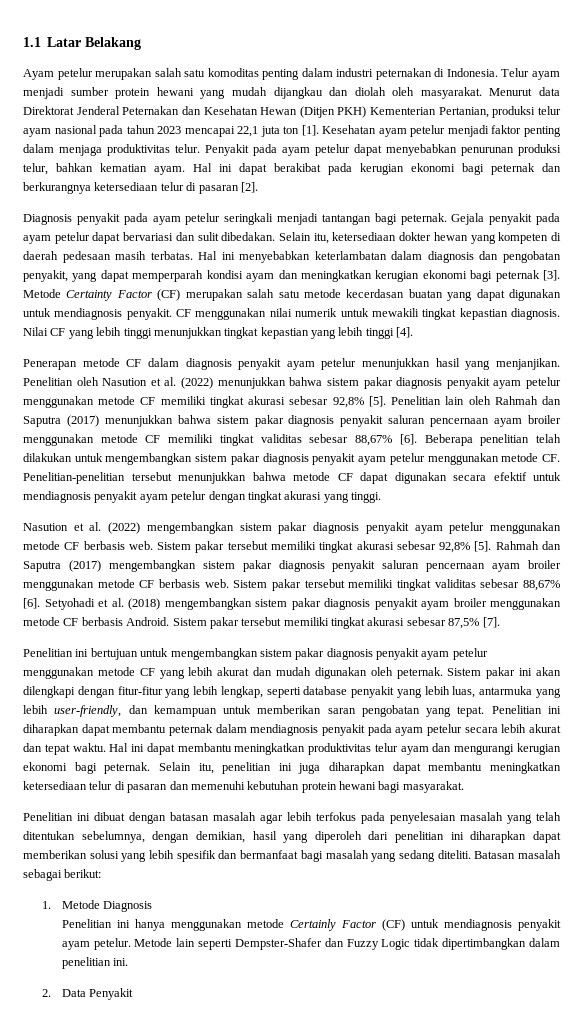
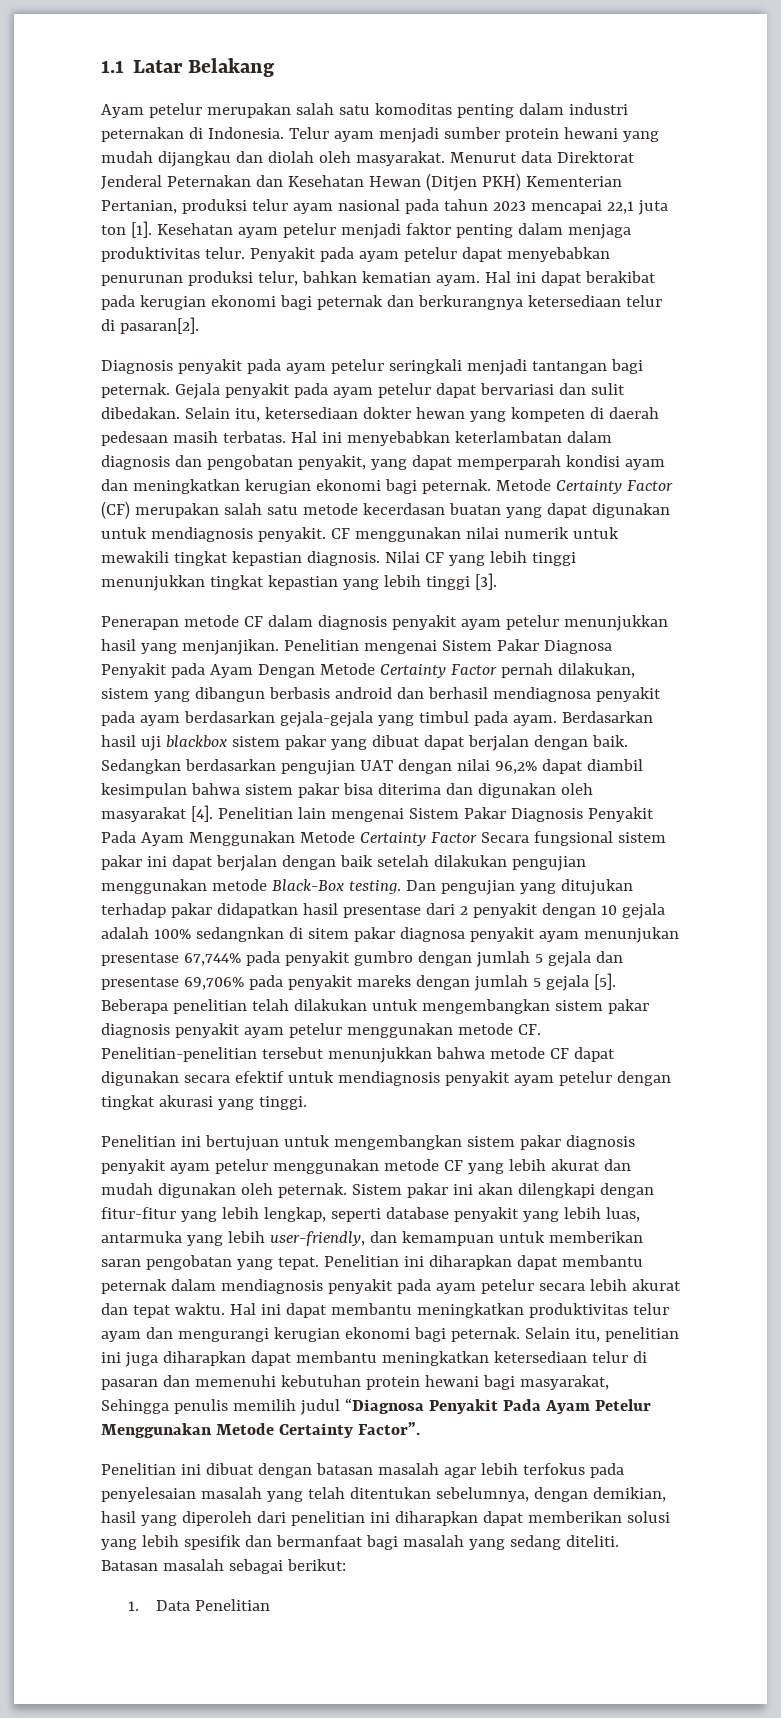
- Hal ini dapat berakibat pada kerugian ekonomi bagi peternak dan berkurangnya ketersediaan telur di pasaran [2].
+ Hal ini dapat berakibat pada kerugian ekonomi bagi peternak dan berkurangnya ketersediaan telur di pasaran[2].
- Hal ini menyebabkan keterlambatan dalam diagnosis dan pengobatan penyakit, yang dapat memperparah kondisi ayam dan meningkatkan kerugian ekonomi bagi peternak [3].
+ Hal ini menyebabkan keterlambatan dalam diagnosis dan pengobatan penyakit, yang dapat memperparah kondisi ayam dan meningkatkan kerugian ekonomi bagi peternak.
- Nilai CF yang lebih tinggi menunjukkan tingkat kepastian yang lebih tinggi [4].
+ Nilai CF yang lebih tinggi menunjukkan tingkat kepastian yang lebih tinggi [3].
- Penelitian oleh Nasution et al. (2022) menunjukkan bahwa sistem pakar diagnosis penyakit ayam petelur menggunakan metode CF memiliki tingkat akurasi sebesar 92,8% [5]. Penelitian lain oleh Rahmah dan Saputra (2017) menunjukkan bahwa sistem pakar diagnosis penyakit saluran pencernaan ayam broiler menggunakan metode CF memiliki tingkat validitas sebesar 88,67% [6].
+ Penelitian mengenai Sistem Pakar Diagnosa Penyakit pada Ayam Dengan Metode Certainty Factor pernah dilakukan, sistem yang dibangun berbasis android dan berhasil mendiagnosa penyakit pada ayam berdasarkan gejala-gejala yang timbul pada ayam. Berdasarkan hasil uji blackbox sistem pakar yang dibuat dapat berjalan dengan baik. Sedangkan berdasarkan pengujian UAT dengan nilai 96,2% dapat diambil kesimpulan bahwa sistem pakar bisa diterima dan digunakan oleh masyarakat [4]. Penelitian lain mengenai Sistem Pakar Diagnosis Penyakit Pada Ayam Menggunakan Metode Certainty Factor Secara fungsional sistem pakar ini dapat berjalan dengan baik setelah dilakukan pengujian menggunakan metode Black-Box testing. Dan pengujian yang ditujukan terhadap pakar didapatkan hasil presentase dari 2 penyakit dengan 10 gejala adalah 100% sedangnkan di sitem pakar diagnosa penyakit ayam menunjukan presentase 67,744% pada penyakit gumbro dengan jumlah 5 gejala dan presentase 69,706% pada penyakit mareks dengan jumlah 5 gejala [5].
- Nasution et al. (2022) mengembangkan sistem pakar diagnosis penyakit ayam petelur menggunakan metode CF berbasis web. Sistem pakar tersebut memiliki tingkat akurasi sebesar 92,8% [5]. Rahmah dan Saputra (2017) mengembangkan sistem pakar diagnosis penyakit saluran pencernaan ayam broiler menggunakan metode CF berbasis web. Sistem pakar tersebut memiliki tingkat validitas sebesar 88,67% [6]. Setyohadi et al. (2018) mengembangkan sistem pakar diagnosis penyakit ayam broiler menggunakan metode CF berbasis Android. Sistem pakar tersebut memiliki tingkat akurasi sebesar 87,5% [7].
- Selain itu, penelitian ini juga diharapkan dapat membantu meningkatkan ketersediaan telur di pasaran dan memenuhi kebutuhan protein hewani bagi masyarakat.
+ Selain itu, penelitian ini juga diharapkan dapat membantu meningkatkan ketersediaan telur di pasaran dan memenuhi kebutuhan protein hewani bagi masyarakat, Sehingga penulis memilih judul “Diagnosa Penyakit Pada Ayam Petelur Menggunakan Metode Certainty Factor”.
- 1. Metode Diagnosis
- Penelitian ini hanya menggunakan metode Certainly Factor (CF) untuk mendiagnosis penyakit ayam petelur. Metode lain seperti Dempster-Shafer dan Fuzzy Logic tidak dipertimbangkan dalam penelitian ini.
- 2. Data Penyakit
+ 1. Data Penelitian

